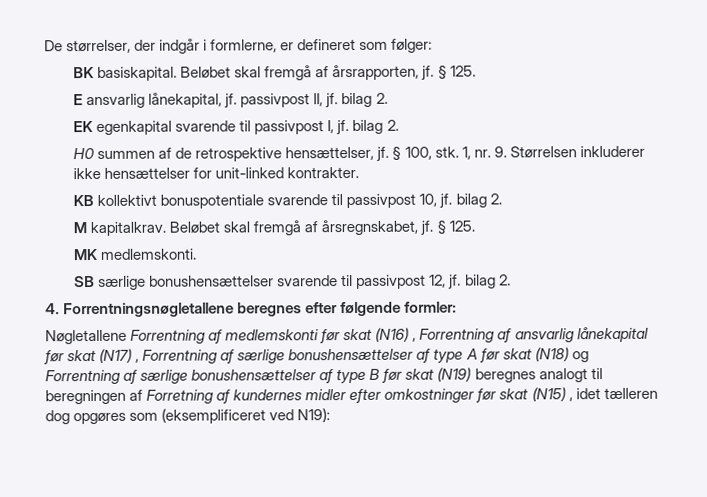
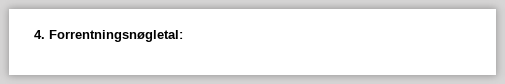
- De størrelser, der indgår i formlerne, er defineret som følger:
- BK basiskapital. Beløbet skal fremgå af årsrapporten, jf. § 125.
- E ansvarlig lånekapital, jf. passivpost II, jf. bilag 2.
- EK egenkapital svarende til passivpost I, jf. bilag 2.
- H0 summen af de retrospektive hensættelser, jf. § 100, stk. 1, nr. 9. Størrelsen inkluderer ikke hensættelser for unit-linked kontrakter.
- KB kollektivt bonuspotentiale svarende til passivpost 10, jf. bilag 2.
- M kapitalkrav. Beløbet skal fremgå af årsregnskabet, jf. § 125.
- MK medlemskonti.
- SB særlige bonushensættelser svarende til passivpost 12, jf. bilag 2.
- 4. Forrentningsnøgletallene beregnes efter følgende formler:
- Nøgletallene Forrentning af medlemskonti før skat (N16) , Forrentning af ansvarlig lånekapital før skat (N17) , Forrentning af særlige bonushensættelser af type A før skat (N18) og Forrentning af særlige bonushensættelser af type B før skat (N19) beregnes analogt til beregningen af Forretning af kundernes midler efter omkostninger før skat (N15) , idet tælleren dog opgøres som (eksemplificeret ved N19):
+ 4. Forrentningsnøgletal:

